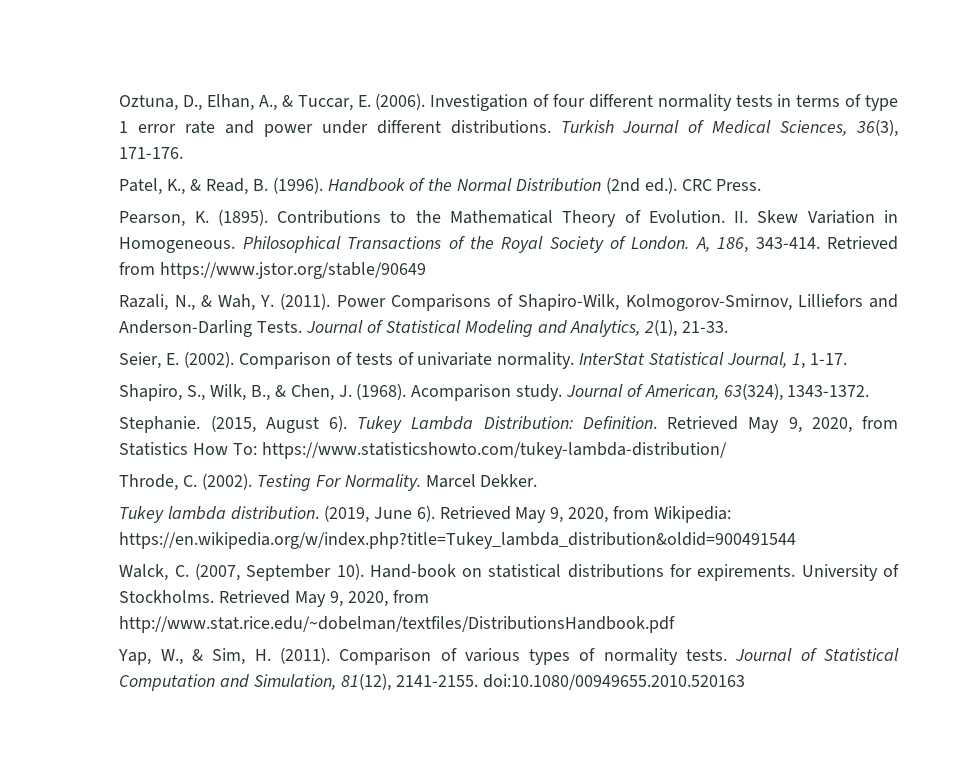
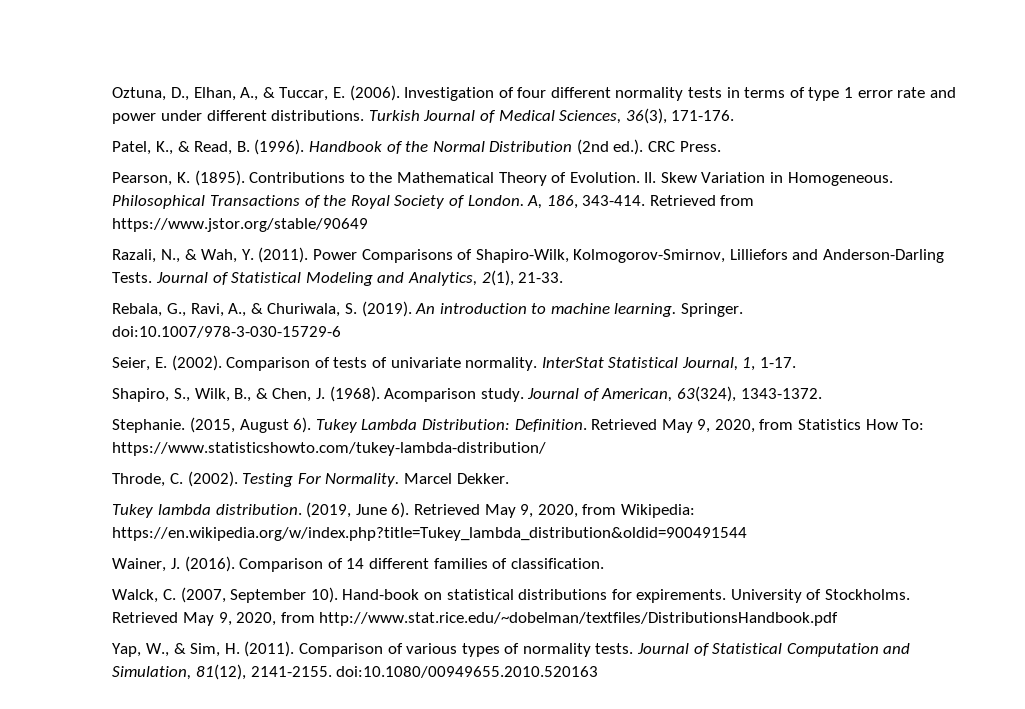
+ Rebala, G., Ravi, A., & Churiwala, S. (2019). An introduction to machine learning. Springer. doi:10.1007/978-3-030-15729-6
+ Wainer, J. (2016). Comparison of 14 different families of classification.

